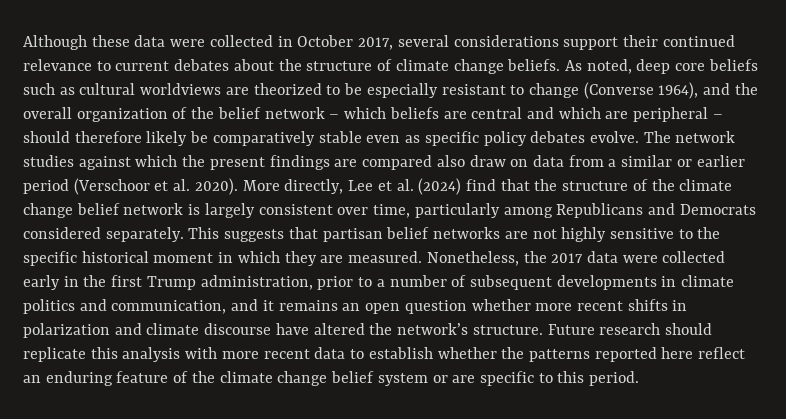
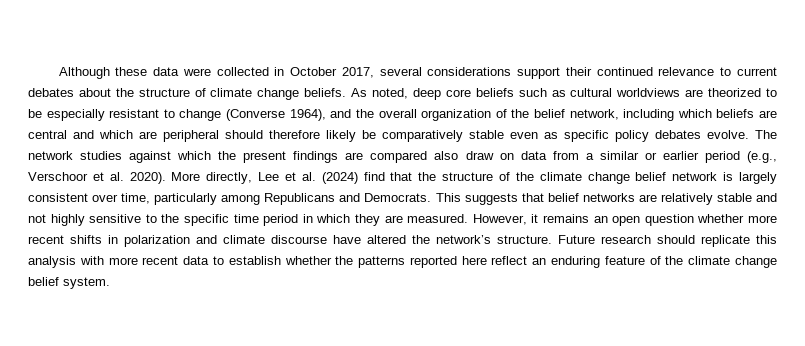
- As noted, deep core beliefs such as cultural worldviews are theorized to be especially resistant to change (Converse 1964), and the overall organization of the belief network – which beliefs are central and which are peripheral – should therefore likely be comparatively stable even as specific policy debates evolve.
+ As noted, deep core beliefs such as cultural worldviews are theorized to be especially resistant to change (Converse 1964), and the overall organization of the belief network, including which beliefs are central and which are peripheral should therefore likely be comparatively stable even as specific policy debates evolve.
- The network studies against which the present findings are compared also draw on data from a similar or earlier period (Verschoor et al. 2020).
+ The network studies against which the present findings are compared also draw on data from a similar or earlier period (e.g., Verschoor et al. 2020).
- More directly, Lee et al. (2024) find that the structure of the climate change belief network is largely consistent over time, particularly among Republicans and Democrats considered separately.
+ More directly, Lee et al. (2024) find that the structure of the climate change belief network is largely consistent over time, particularly among Republicans and Democrats.
- This suggests that partisan belief networks are not highly sensitive to the specific historical moment in which they are measured.
+ This suggests that belief networks are relatively stable and not highly sensitive to the specific time period in which they are measured.
- Nonetheless, the 2017 data were collected early in the first Trump administration, prior to a number of subsequent developments in climate politics and communication, and it remains an open question whether more recent shifts in polarization and climate discourse have altered the network’s structure.
+ However, it remains an open question whether more recent shifts in polarization and climate discourse have altered the network’s structure.
- Future research should replicate this analysis with more recent data to establish whether the patterns reported here reflect an enduring feature of the climate change belief system or are specific to this period.
+ Future research should replicate this analysis with more recent data to establish whether the patterns reported here reflect an enduring feature of the climate change belief system.

